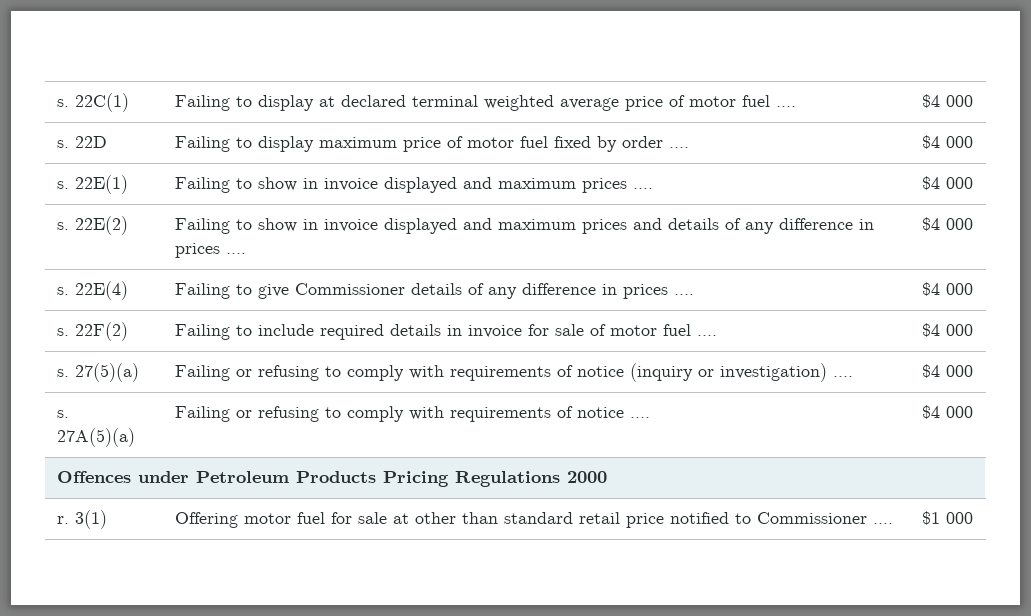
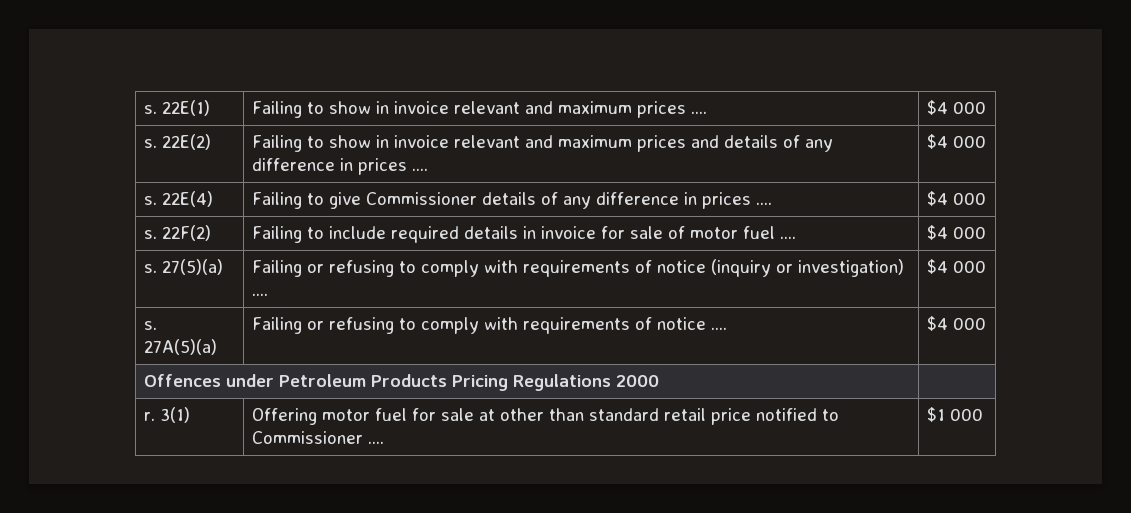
- s. 22C(1) | Failing to display at declared terminal weighted average price of motor fuel .... | $4 000
- s. 22D | Failing to display maximum price of motor fuel fixed by order .... | $4 000
- s. 22E(1) | Failing to show in invoice displayed and maximum prices .... | $4 000
+ s. 22E(1) | Failing to show in invoice relevant and maximum prices .... | $4 000
- s. 22E(2) | Failing to show in invoice displayed and maximum prices and details of any difference in prices .... | $4 000
+ s. 22E(2) | Failing to show in invoice relevant and maximum prices and details of any difference in prices .... | $4 000

